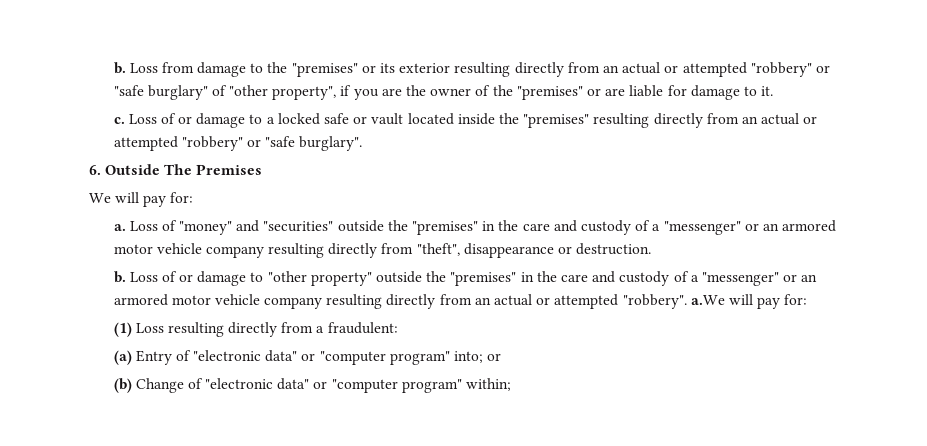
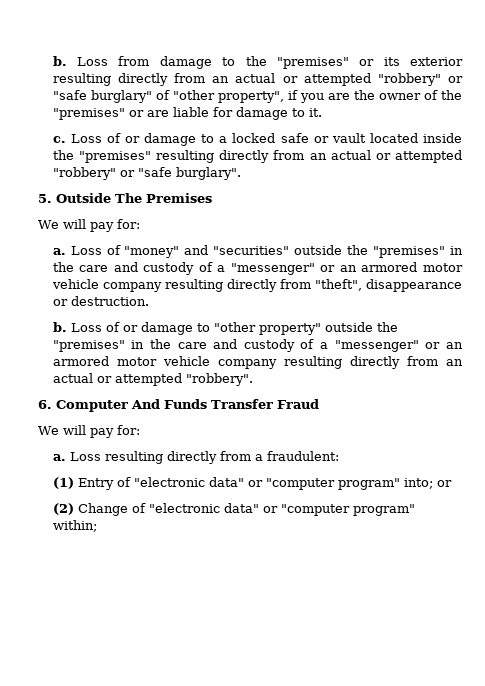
- 6. Outside The Premises
+ 5. Outside The Premises
- Loss of or damage to "other property" outside the "premises" in the care and custody of a "messenger" or an armored motor vehicle company resulting directly from an actual or attempted "robbery". a.We will pay for:
- (1) Loss resulting directly from a fraudulent:
+ Loss of or damage to "other property" outside the "premises" in the care and custody of a "messenger" or an armored motor vehicle company resulting directly from an actual or attempted "robbery".
+ 6. Computer And Funds Transfer Fraud
+ We will pay for:
+ a. Loss resulting directly from a fraudulent:
- (a) Entry of "electronic data" or "computer program" into; or
+ (1) Entry of "electronic data" or "computer program" into; or
- (b) Change of "electronic data" or "computer program" within;
+ (2) Change of "electronic data" or "computer program" within;

